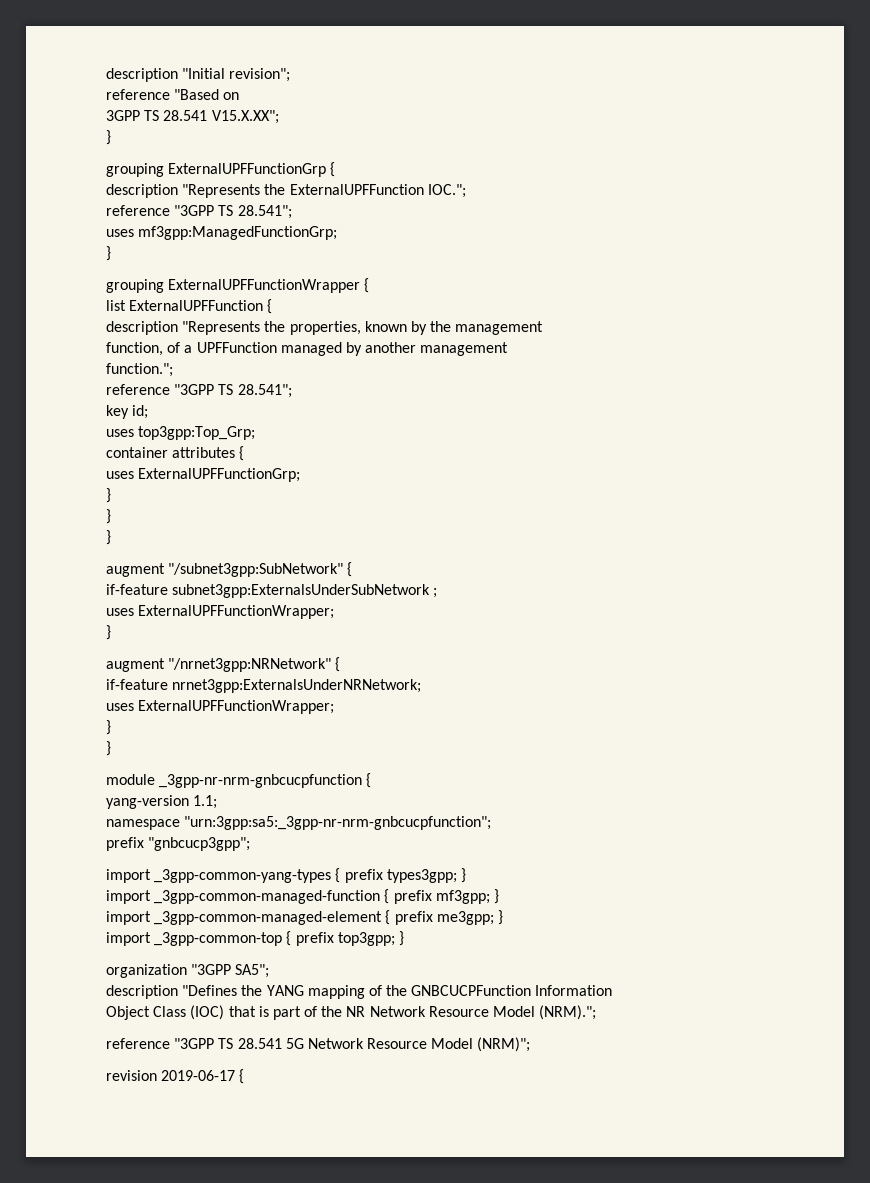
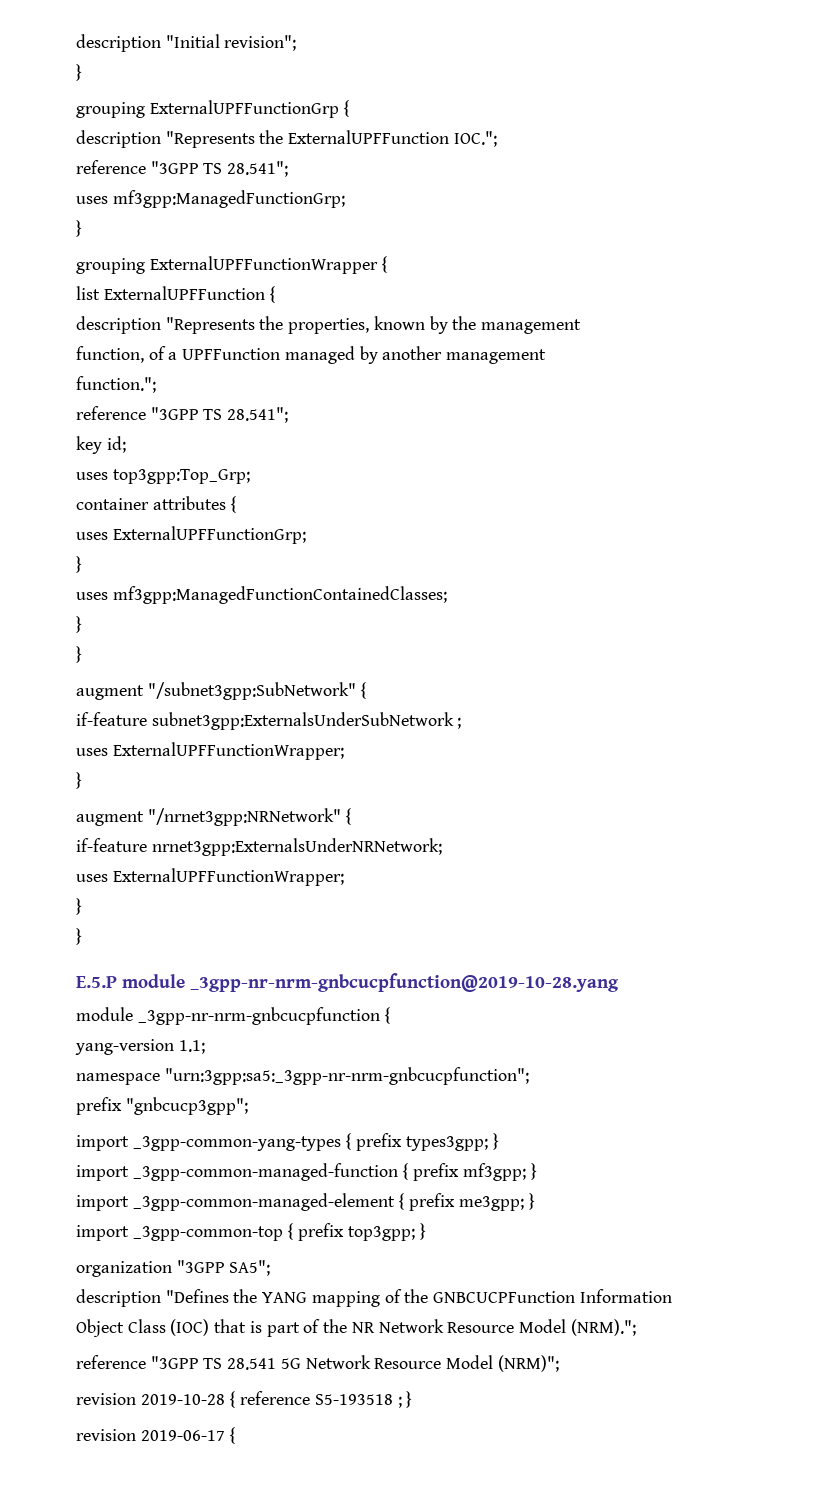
- reference "Based on
- 3GPP TS 28.541 V15.X.XX";
+ uses mf3gpp:ManagedFunctionContainedClasses;
+ E.5.P module _3gpp-nr-nrm-gnbcucpfunction@2019-10-28.yang
+ revision 2019-10-28 { reference S5-193518 ; }

